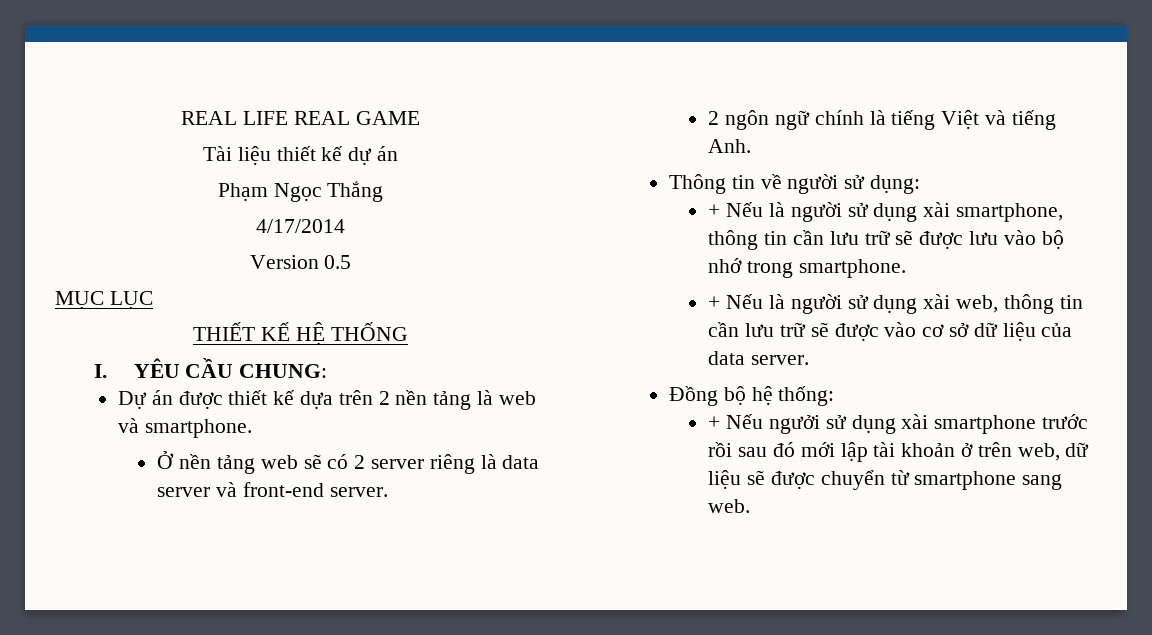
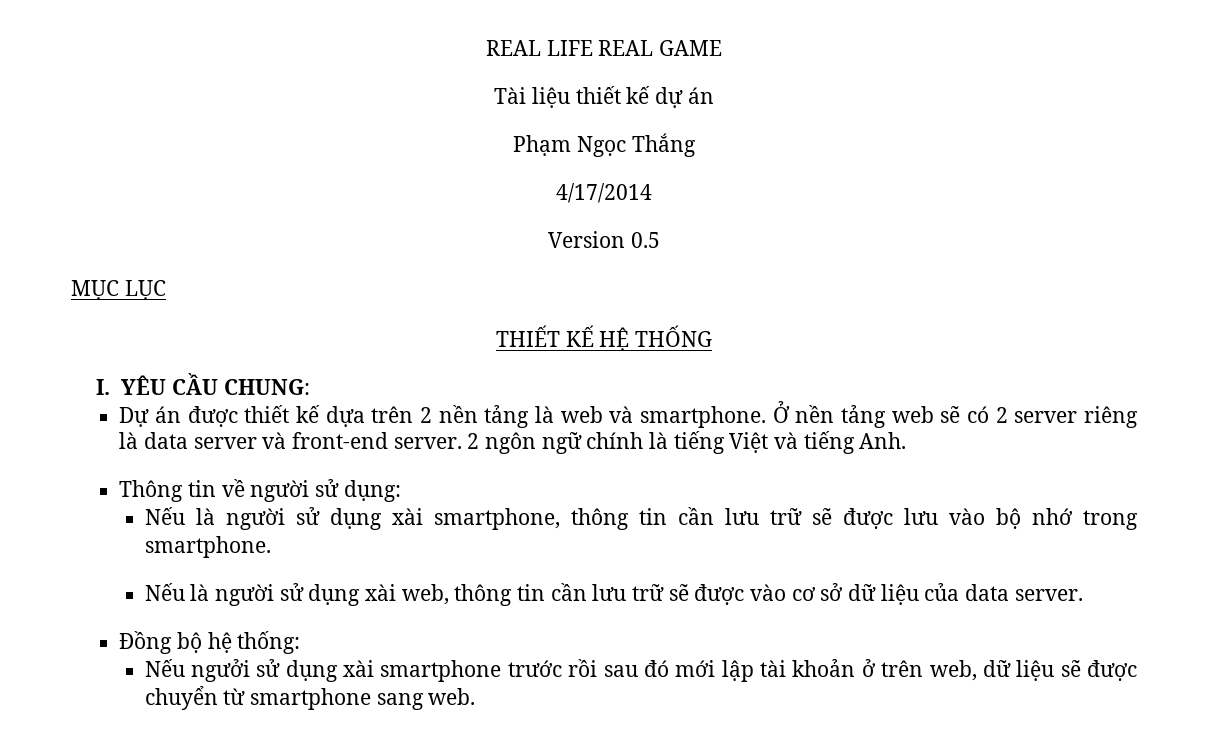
- Dự án được thiết kế dựa trên 2 nền tảng là web và smartphone.
- Ở nền tảng web sẽ có 2 server riêng là data server và front-end server.
- 2 ngôn ngữ chính là tiếng Việt và tiếng Anh.
+ Dự án được thiết kế dựa trên 2 nền tảng là web và smartphone. Ở nền tảng web sẽ có 2 server riêng là data server và front-end server. 2 ngôn ngữ chính là tiếng Việt và tiếng Anh.
- + Nếu là người sử dụng xài smartphone, thông tin cần lưu trữ sẽ được lưu vào bộ nhớ trong smartphone.
+ Nếu là người sử dụng xài smartphone, thông tin cần lưu trữ sẽ được lưu vào bộ nhớ trong smartphone.
- + Nếu là người sử dụng xài web, thông tin cần lưu trữ sẽ được vào cơ sở dữ liệu của data server.
+ Nếu là người sử dụng xài web, thông tin cần lưu trữ sẽ được vào cơ sở dữ liệu của data server.
- + Nếu ngưởi sử dụng xài smartphone trước rồi sau đó mới lập tài khoản ở trên web, dữ liệu sẽ được chuyển từ smartphone sang web.
+ Nếu ngưởi sử dụng xài smartphone trước rồi sau đó mới lập tài khoản ở trên web, dữ liệu sẽ được chuyển từ smartphone sang web.

